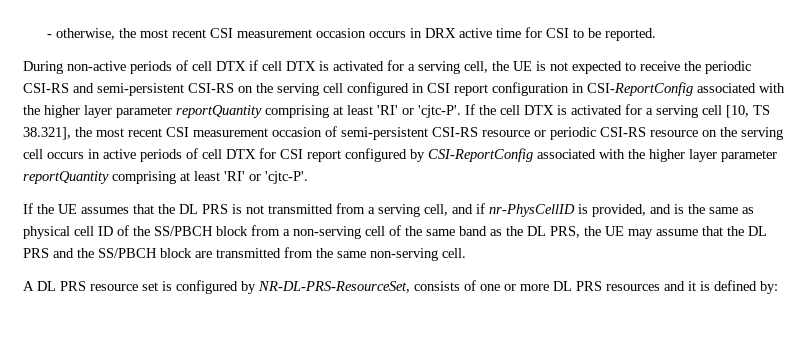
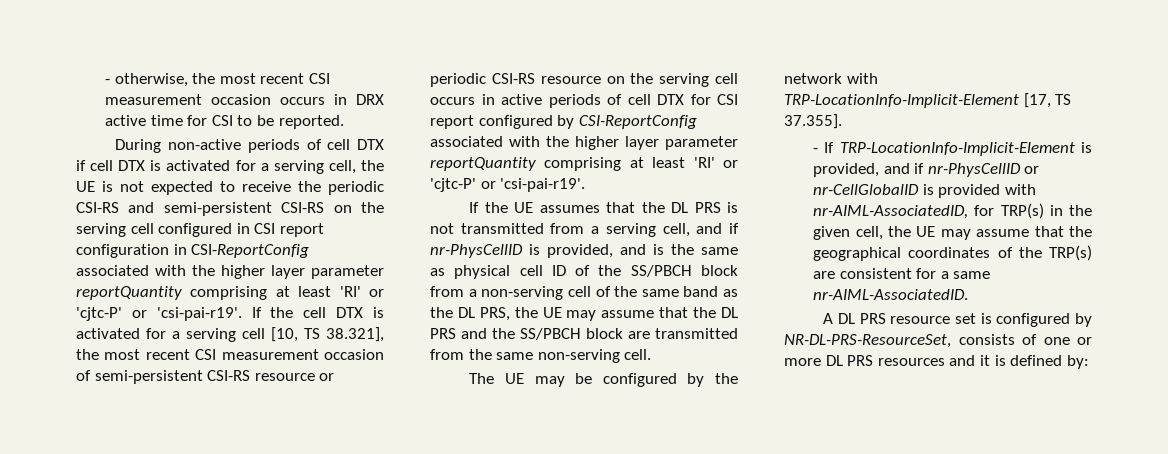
- During non-active periods of cell DTX if cell DTX is activated for a serving cell, the UE is not expected to receive the periodic CSI-RS and semi-persistent CSI-RS on the serving cell configured in CSI report configuration in CSI-ReportConfig associated with the higher layer parameter reportQuantity comprising at least 'RI' or 'cjtc-P'.
+ During non-active periods of cell DTX if cell DTX is activated for a serving cell, the UE is not expected to receive the periodic CSI-RS and semi-persistent CSI-RS on the serving cell configured in CSI report configuration in CSI-ReportConfig associated with the higher layer parameter reportQuantity comprising at least 'RI' or 'cjtc-P' or 'csi-pai-r19'.
- If the cell DTX is activated for a serving cell [10, TS 38.321], the most recent CSI measurement occasion of semi-persistent CSI-RS resource or periodic CSI-RS resource on the serving cell occurs in active periods of cell DTX for CSI report configured by CSI-ReportConfig associated with the higher layer parameter reportQuantity comprising at least 'RI' or 'cjtc-P'.
+ If the cell DTX is activated for a serving cell [10, TS 38.321], the most recent CSI measurement occasion of semi-persistent CSI-RS resource or periodic CSI-RS resource on the serving cell occurs in active periods of cell DTX for CSI report configured by CSI-ReportConfig associated with the higher layer parameter reportQuantity comprising at least 'RI' or 'cjtc-P' or 'csi-pai-r19'.
+ The UE may be configured by the network with TRP-LocationInfo-Implicit-Element [17, TS 37.355].
+ - If TRP-LocationInfo-Implicit-Element is provided, and if nr-PhysCellID or nr-CellGlobalID is provided with nr-AIML-AssociatedID, for TRP(s) in the given cell, the UE may assume that the geographical coordinates of the TRP(s) are consistent for a same nr-AIML-AssociatedID.

